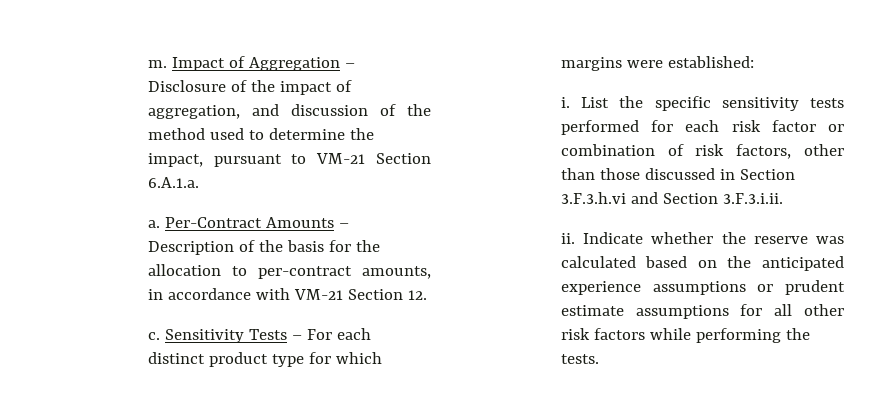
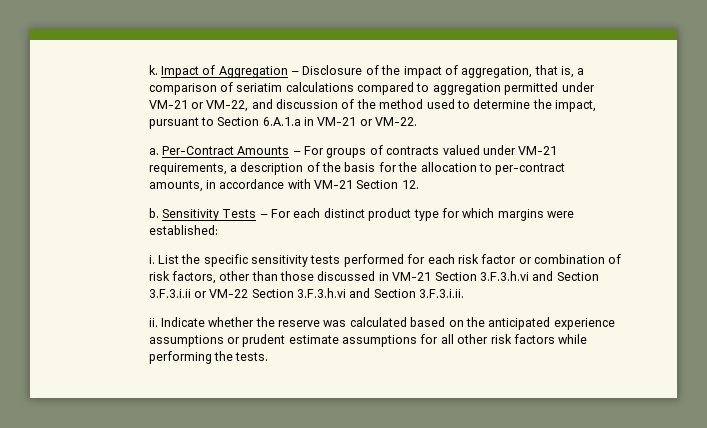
- m.
+ k.
- Impact of Aggregation – Disclosure of the impact of aggregation, and discussion of the method used to determine the impact, pursuant to VM-21 Section 6.A.1.a.
- a. Per-Contract Amounts – Description of the basis for the allocation to per-contract amounts, in accordance with VM-21 Section 12.
+ Impact of Aggregation – Disclosure of the impact of aggregation, that is, a comparison of seriatim calculations compared to aggregation permitted under VM-21 or VM-22, and discussion of the method used to determine the impact, pursuant to Section 6.A.1.a in VM-21 or VM-22.
+ a. Per-Contract Amounts – For groups of contracts valued under VM-21 requirements, a description of the basis for the allocation to per-contract amounts, in accordance with VM-21 Section 12.
- c.
+ b.
- List the specific sensitivity tests performed for each risk factor or combination of risk factors, other than those discussed in Section 3.F.3.h.vi and Section 3.F.3.i.ii.
+ List the specific sensitivity tests performed for each risk factor or combination of risk factors, other than those discussed in VM-21 Section 3.F.3.h.vi and Section 3.F.3.i.ii or VM-22 Section 3.F.3.h.vi and Section 3.F.3.i.ii.

